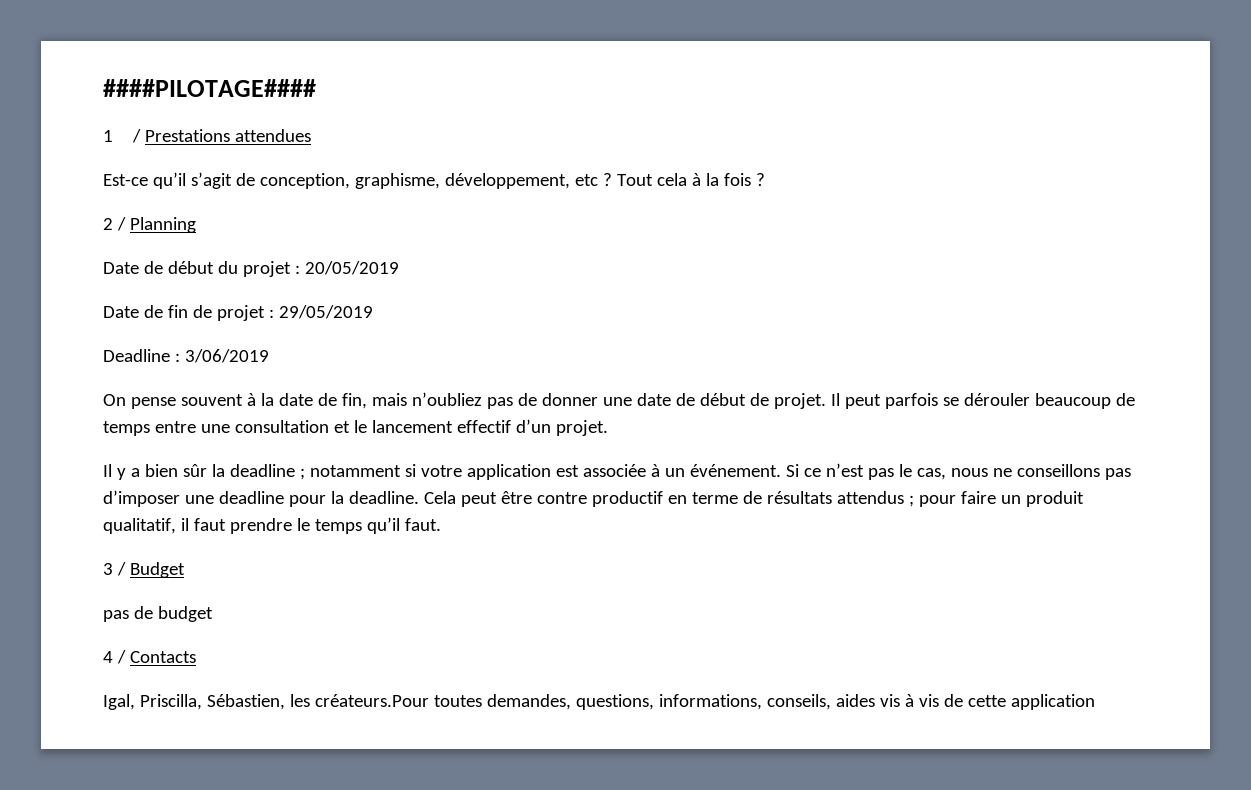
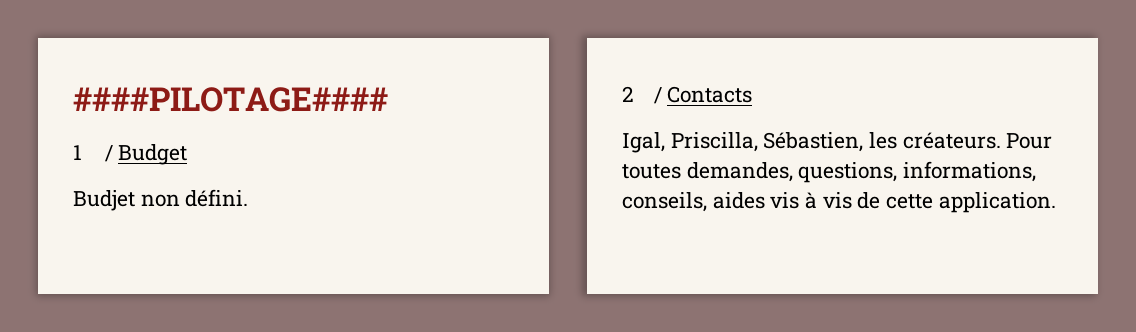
- 1 / Prestations attendues
- Est-ce qu’il s’agit de conception, graphisme, développement, etc ? Tout cela à la fois ?
- 2 / Planning
- Date de début du projet : 20/05/2019
- Date de fin de projet : 29/05/2019
- Deadline : 3/06/2019
- On pense souvent à la date de fin, mais n’oubliez pas de donner une date de début de projet. Il peut parfois se dérouler beaucoup de temps entre une consultation et le lancement effectif d’un projet.
- Il y a bien sûr la deadline ; notamment si votre application est associée à un événement. Si ce n’est pas le cas, nous ne conseillons pas d’imposer une deadline pour la deadline. Cela peut être contre productif en terme de résultats attendus ; pour faire un produit qualitatif, il faut prendre le temps qu’il faut.
- 3 / Budget
- pas de budget
- 4 / Contacts
+ 1 / Budget
+ Budjet non défini.
+ 2 / Contacts
- Igal, Priscilla, Sébastien, les créateurs.Pour toutes demandes, questions, informations, conseils, aides vis à vis de cette application
+ Igal, Priscilla, Sébastien, les créateurs. Pour toutes demandes, questions, informations, conseils, aides vis à vis de cette application.

